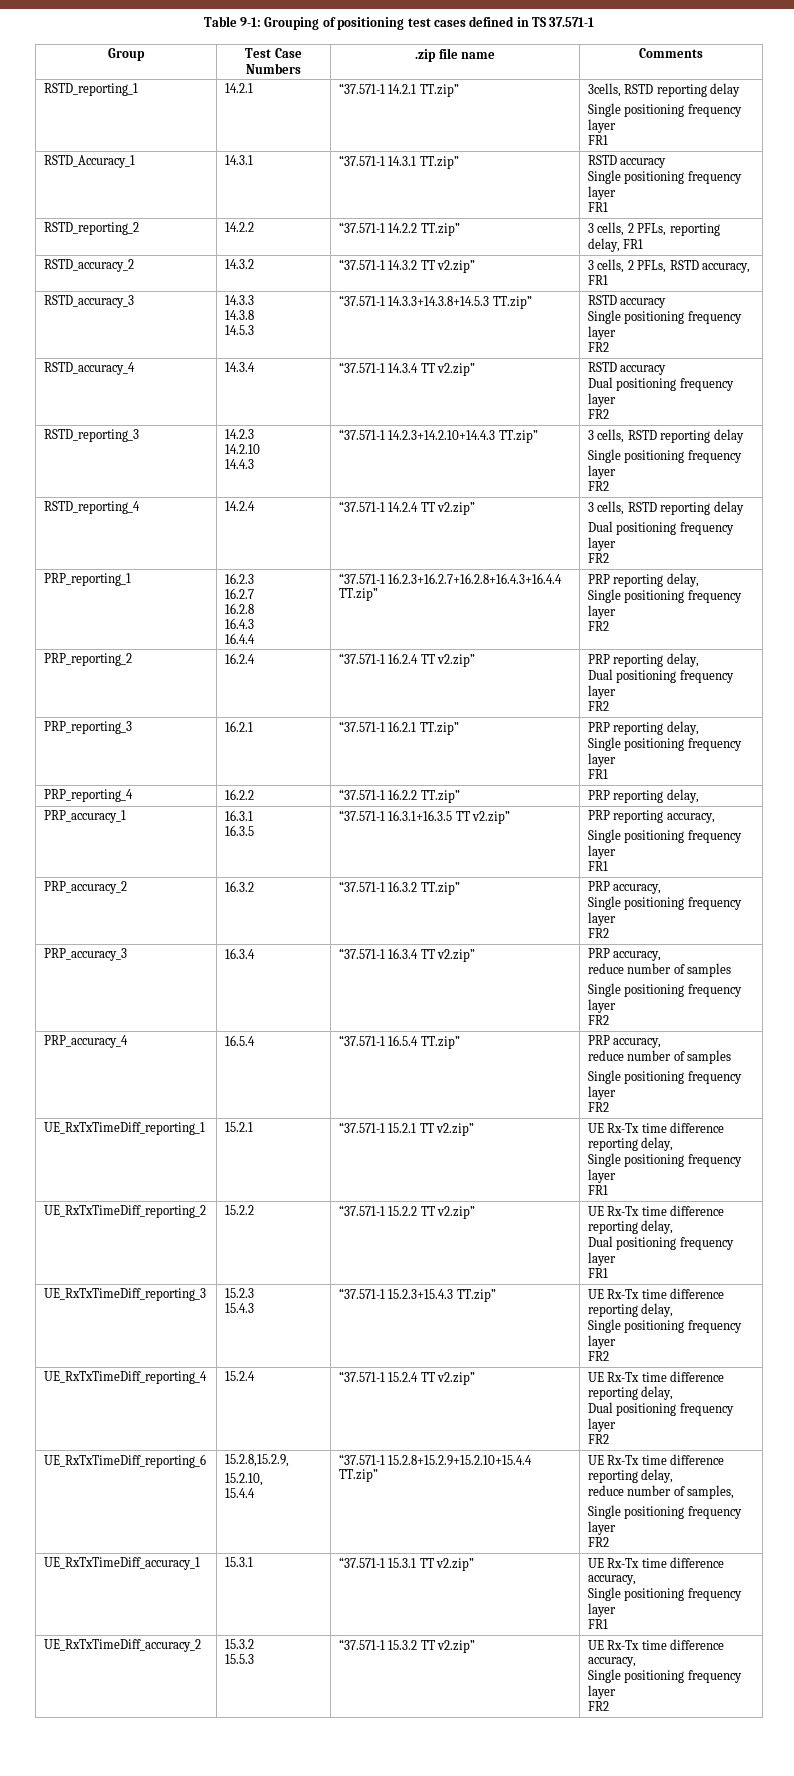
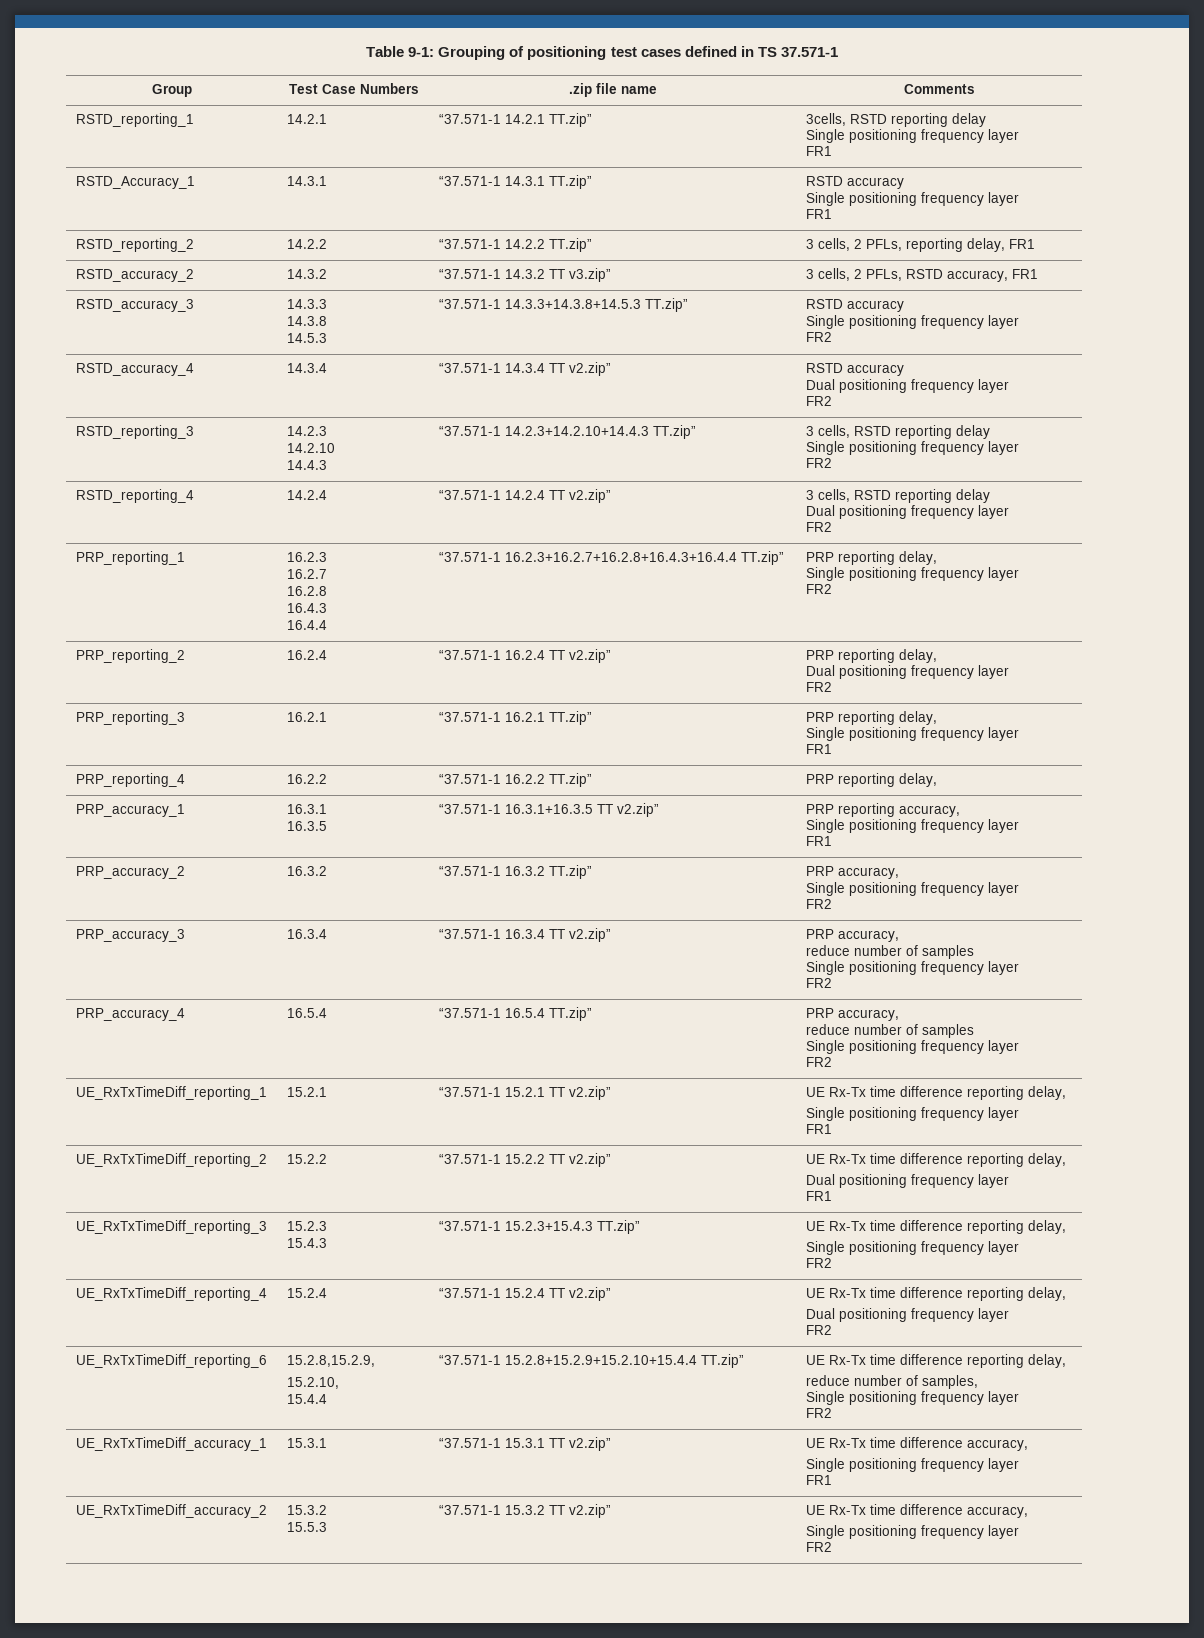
- RSTD_accuracy_2 | 14.3.2 | “37.571-1 14.3.2 TT v2.zip” | 3 cells, 2 PFLs, RSTD accuracy, FR1
+ RSTD_accuracy_2 | 14.3.2 | “37.571-1 14.3.2 TT v3.zip” | 3 cells, 2 PFLs, RSTD accuracy, FR1

